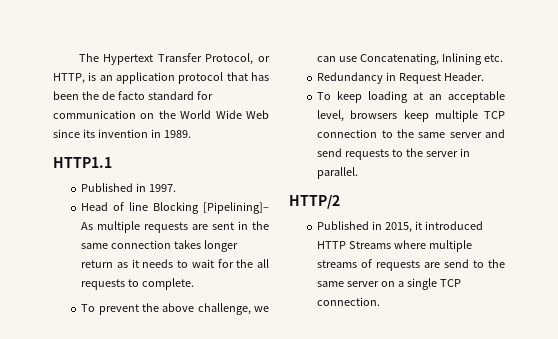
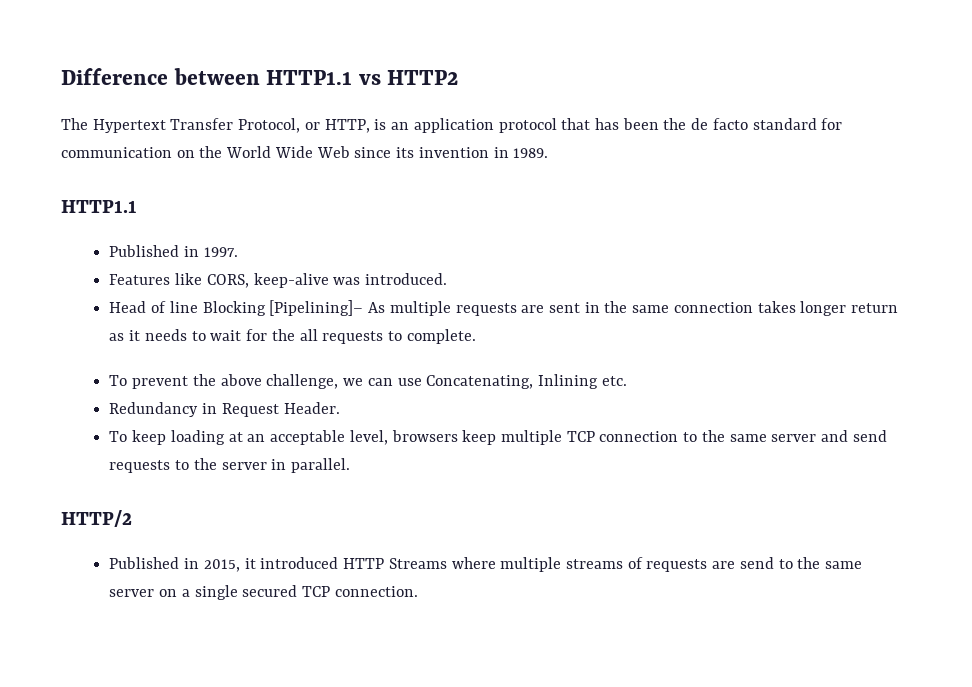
+ Difference between HTTP1.1 vs HTTP2
+ Features like CORS, keep-alive was introduced.
- Published in 2015, it introduced HTTP Streams where multiple streams of requests are send to the same server on a single TCP connection.
+ Published in 2015, it introduced HTTP Streams where multiple streams of requests are send to the same server on a single secured TCP connection.

